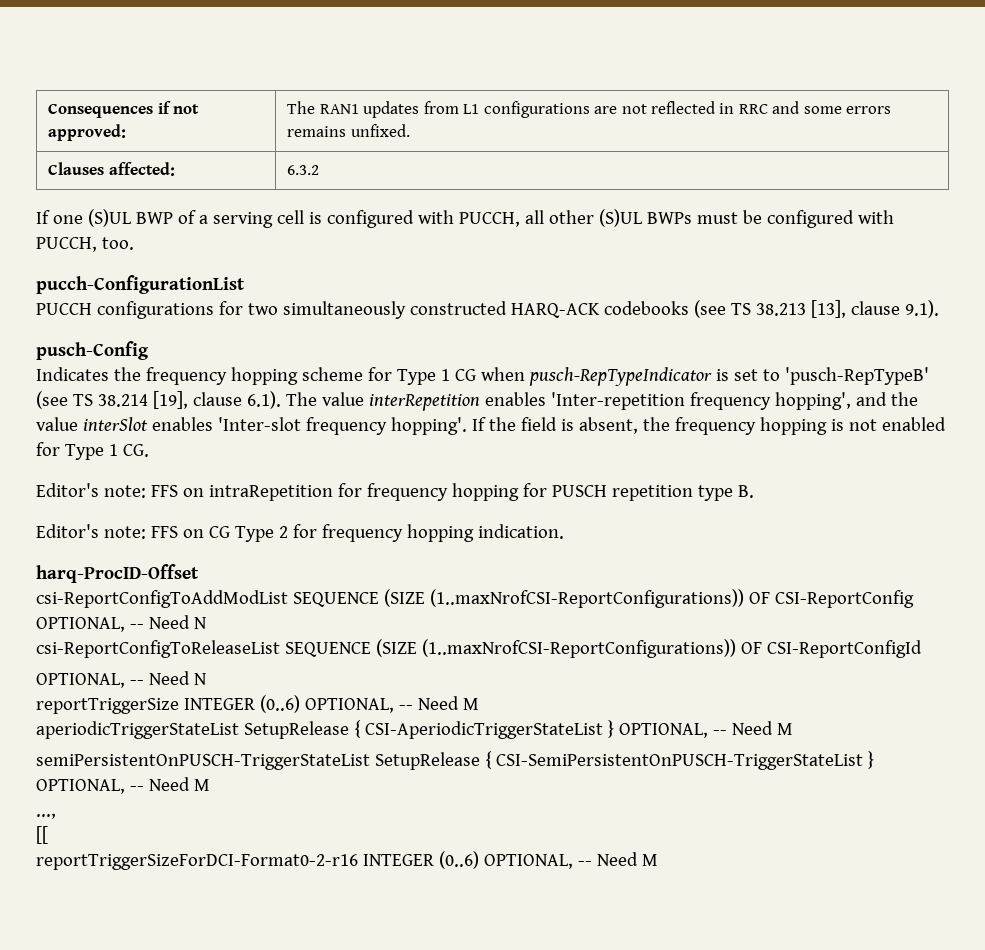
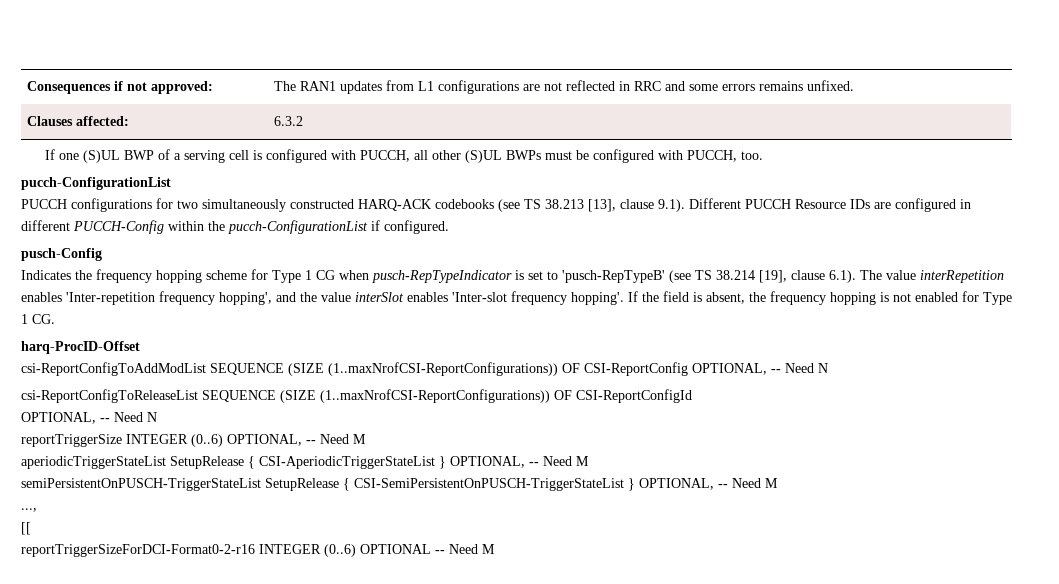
- PUCCH configurations for two simultaneously constructed HARQ-ACK codebooks (see TS 38.213 [13], clause 9.1).
+ PUCCH configurations for two simultaneously constructed HARQ-ACK codebooks (see TS 38.213 [13], clause 9.1). Different PUCCH Resource IDs are configured in different PUCCH-Config within the pucch-ConfigurationList if configured.
- Editor's note: FFS on intraRepetition for frequency hopping for PUSCH repetition type B.
- Editor's note: FFS on CG Type 2 for frequency hopping indication.
- reportTriggerSizeForDCI-Format0-2-r16 INTEGER (0..6) OPTIONAL, -- Need M
+ reportTriggerSizeForDCI-Format0-2-r16 INTEGER (0..6) OPTIONAL -- Need M

